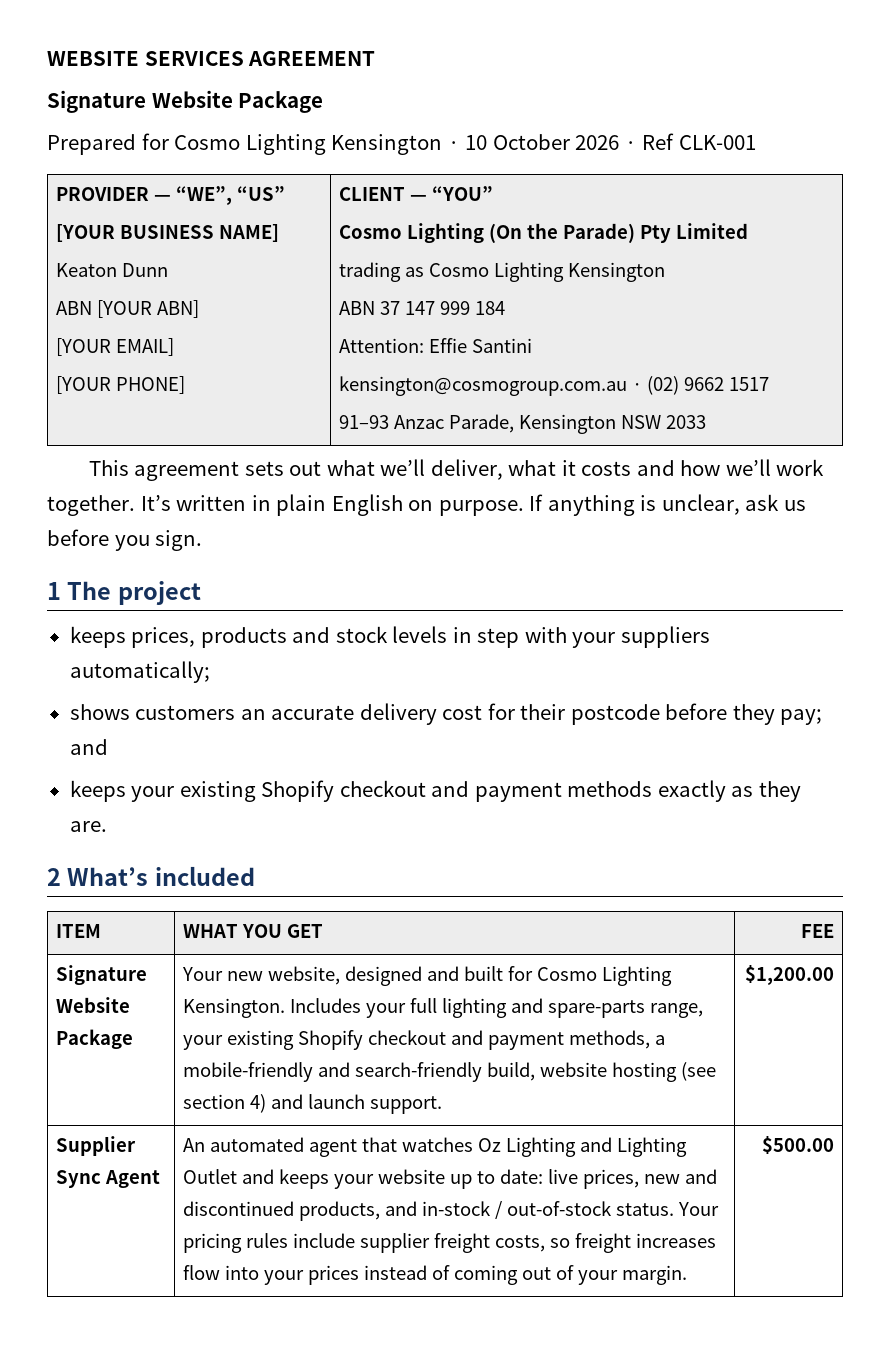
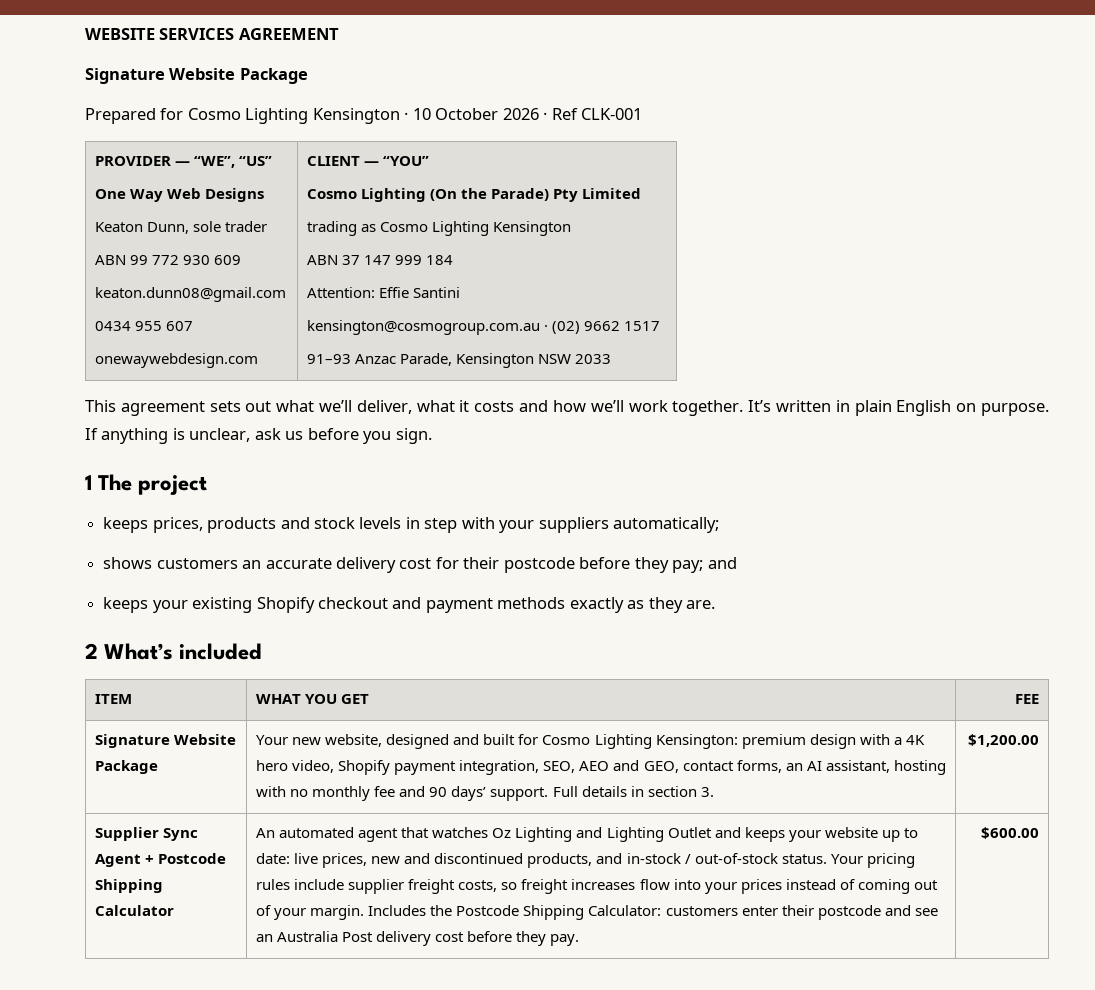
- [YOUR BUSINESS NAME]
- Keaton Dunn
- ABN [YOUR ABN]
- [YOUR EMAIL]
- [YOUR PHONE]
+ One Way Web Designs
+ Keaton Dunn, sole trader
+ ABN 99 772 930 609
+ keaton.dunn08@gmail.com
+ 0434 955 607
+ onewaywebdesign.com
- Your new website, designed and built for Cosmo Lighting Kensington. Includes your full lighting and spare-parts range, your existing Shopify checkout and payment methods, a mobile-friendly and search-friendly build, website hosting (see section 4) and launch support.
+ Your new website, designed and built for Cosmo Lighting Kensington: premium design with a 4K hero video, Shopify payment integration, SEO, AEO and GEO, contact forms, an AI assistant, hosting with no monthly fee and 90 days’ support. Full details in section 3.
- Supplier Sync Agent
+ Supplier Sync Agent + Postcode Shipping Calculator
- Your pricing rules include supplier freight costs, so freight increases flow into your prices instead of coming out of your margin. | $500.00
+ Your pricing rules include supplier freight costs, so freight increases flow into your prices instead of coming out of your margin. Includes the Postcode Shipping Calculator: customers enter their postcode and see an Australia Post delivery cost before they pay. | $600.00

